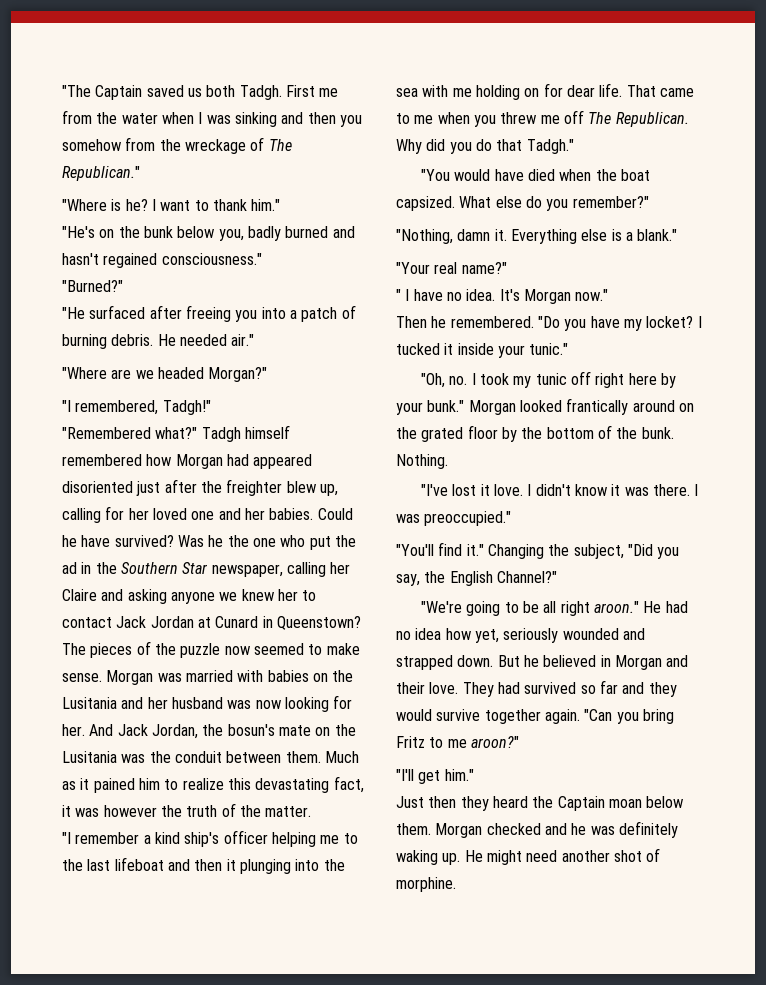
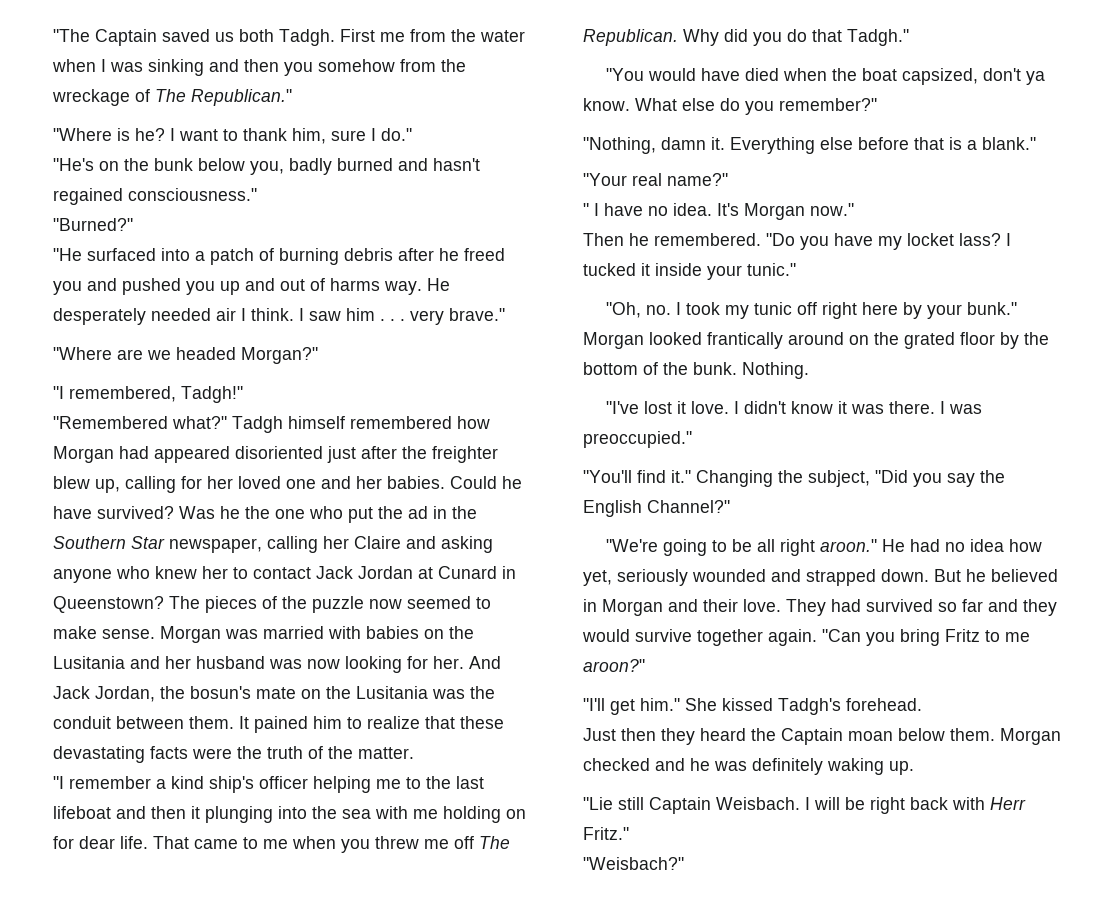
- I want to thank him."
+ I want to thank him, sure I do."
- "He surfaced after freeing you into a patch of burning debris. He needed air."
+ "He surfaced into a patch of burning debris after he freed you and pushed you up and out of harms way. He desperately needed air I think. I saw him . . . very brave."
- Was he the one who put the ad in the Southern Star newspaper, calling her Claire and asking anyone we knew her to contact Jack Jordan at Cunard in Queenstown?
+ Was he the one who put the ad in the Southern Star newspaper, calling her Claire and asking anyone who knew her to contact Jack Jordan at Cunard in Queenstown?
- Much as it pained him to realize this devastating fact, it was however the truth of the matter.
+ It pained him to realize that these devastating facts were the truth of the matter.
- "You would have died when the boat capsized.
+ "You would have died when the boat capsized, don't ya know.
- Everything else is a blank."
+ Everything else before that is a blank."
- "Do you have my locket?
+ "Do you have my locket lass?
- Changing the subject, "Did you say, the English Channel?"
+ Changing the subject, "Did you say the English Channel?"
+ She kissed Tadgh's forehead.
- Morgan checked and he was definitely waking up. He might need another shot of morphine.
+ Morgan checked and he was definitely waking up.
+ "Lie still Captain Weisbach. I will be right back with Herr Fritz."
+ "Weisbach?"

